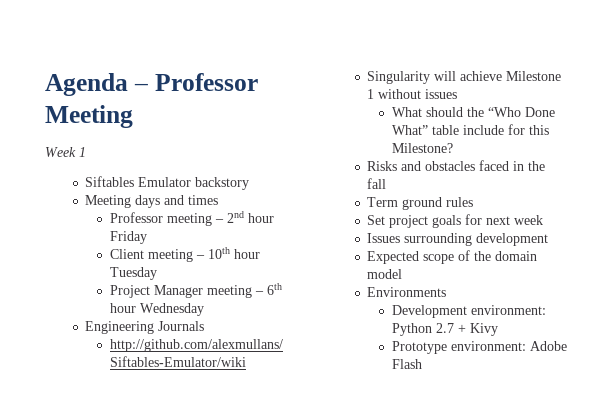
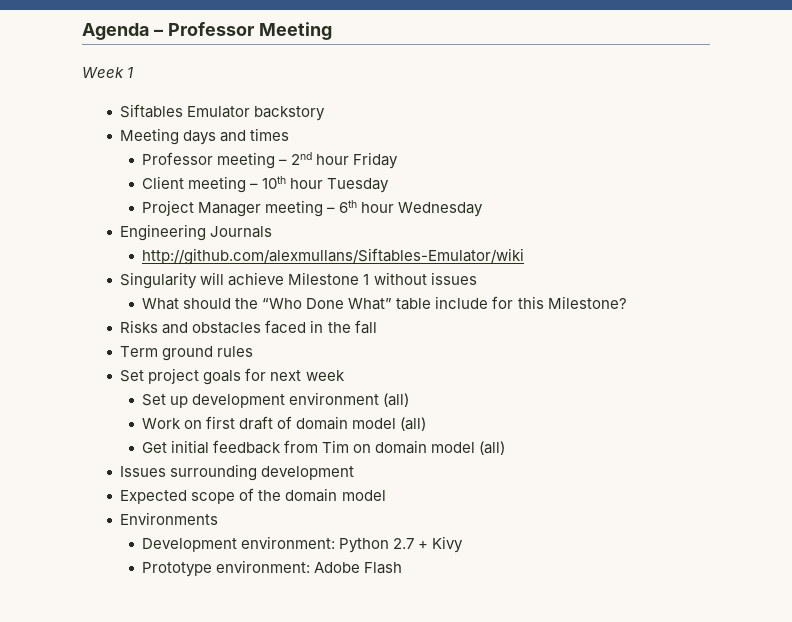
+ Set up development environment (all)
+ Work on first draft of domain model (all)
+ Get initial feedback from Tim on domain model (all)

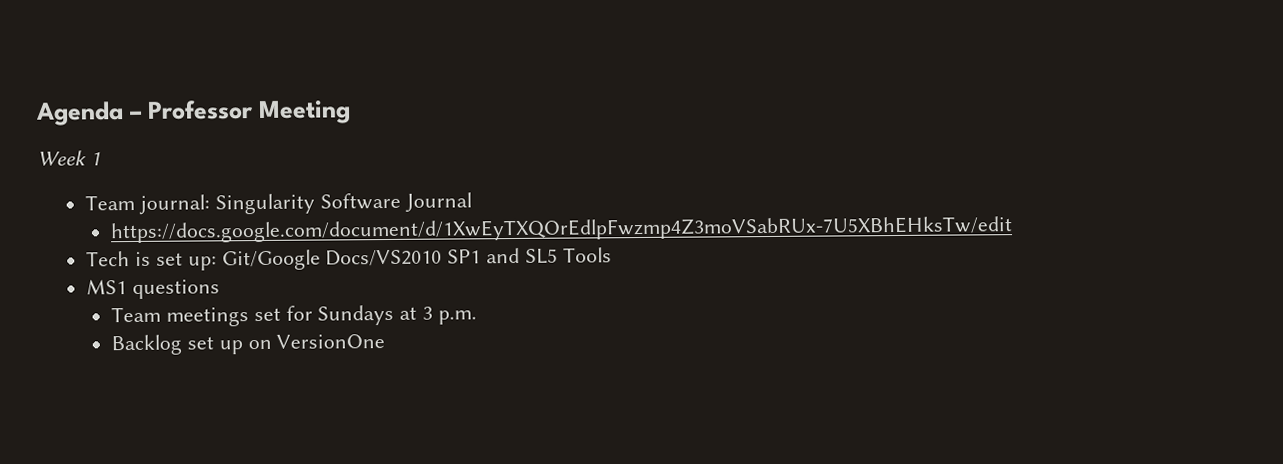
- Siftables Emulator backstory
- Meeting days and times
- Professor meeting – 2nd hour Friday
- Client meeting – 10th hour Tuesday
- Project Manager meeting – 6th hour Wednesday
- Engineering Journals
- http://github.com/alexmullans/Siftables-Emulator/wiki
- Singularity will achieve Milestone 1 without issues
- What should the “Who Done What” table include for this Milestone?
- Risks and obstacles faced in the fall
- Term ground rules
- Set project goals for next week
- Set up development environment (all)
- Work on first draft of domain model (all)
- Get initial feedback from Tim on domain model (all)
- Issues surrounding development
- Expected scope of the domain model
- Environments
- Development environment: Python 2.7 + Kivy
- Prototype environment: Adobe Flash
+ Team journal: Singularity Software Journal
+ https://docs.google.com/document/d/1XwEyTXQOrEdlpFwzmp4Z3moVSabRUx-7U5XBhEHksTw/edit
+ Tech is set up: Git/Google Docs/VS2010 SP1 and SL5 Tools
+ MS1 questions
+ Team meetings set for Sundays at 3 p.m.
+ Backlog set up on VersionOne

